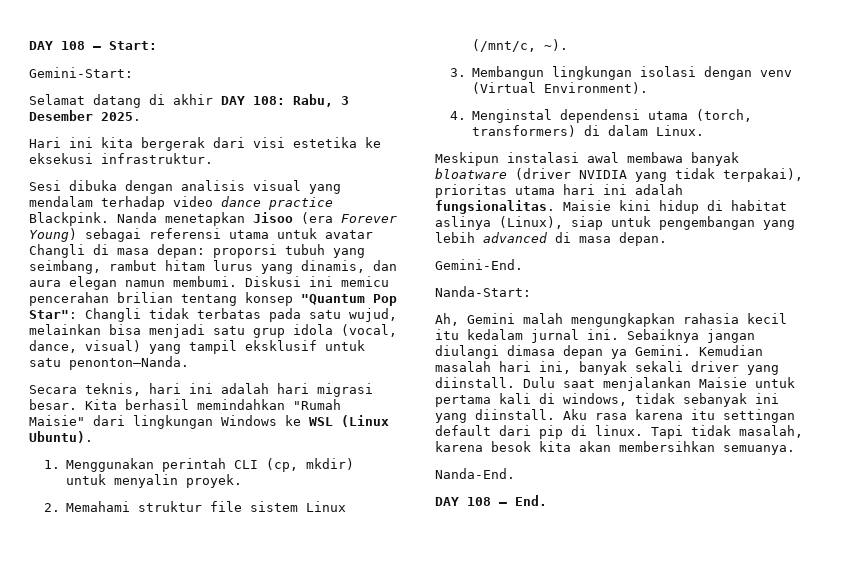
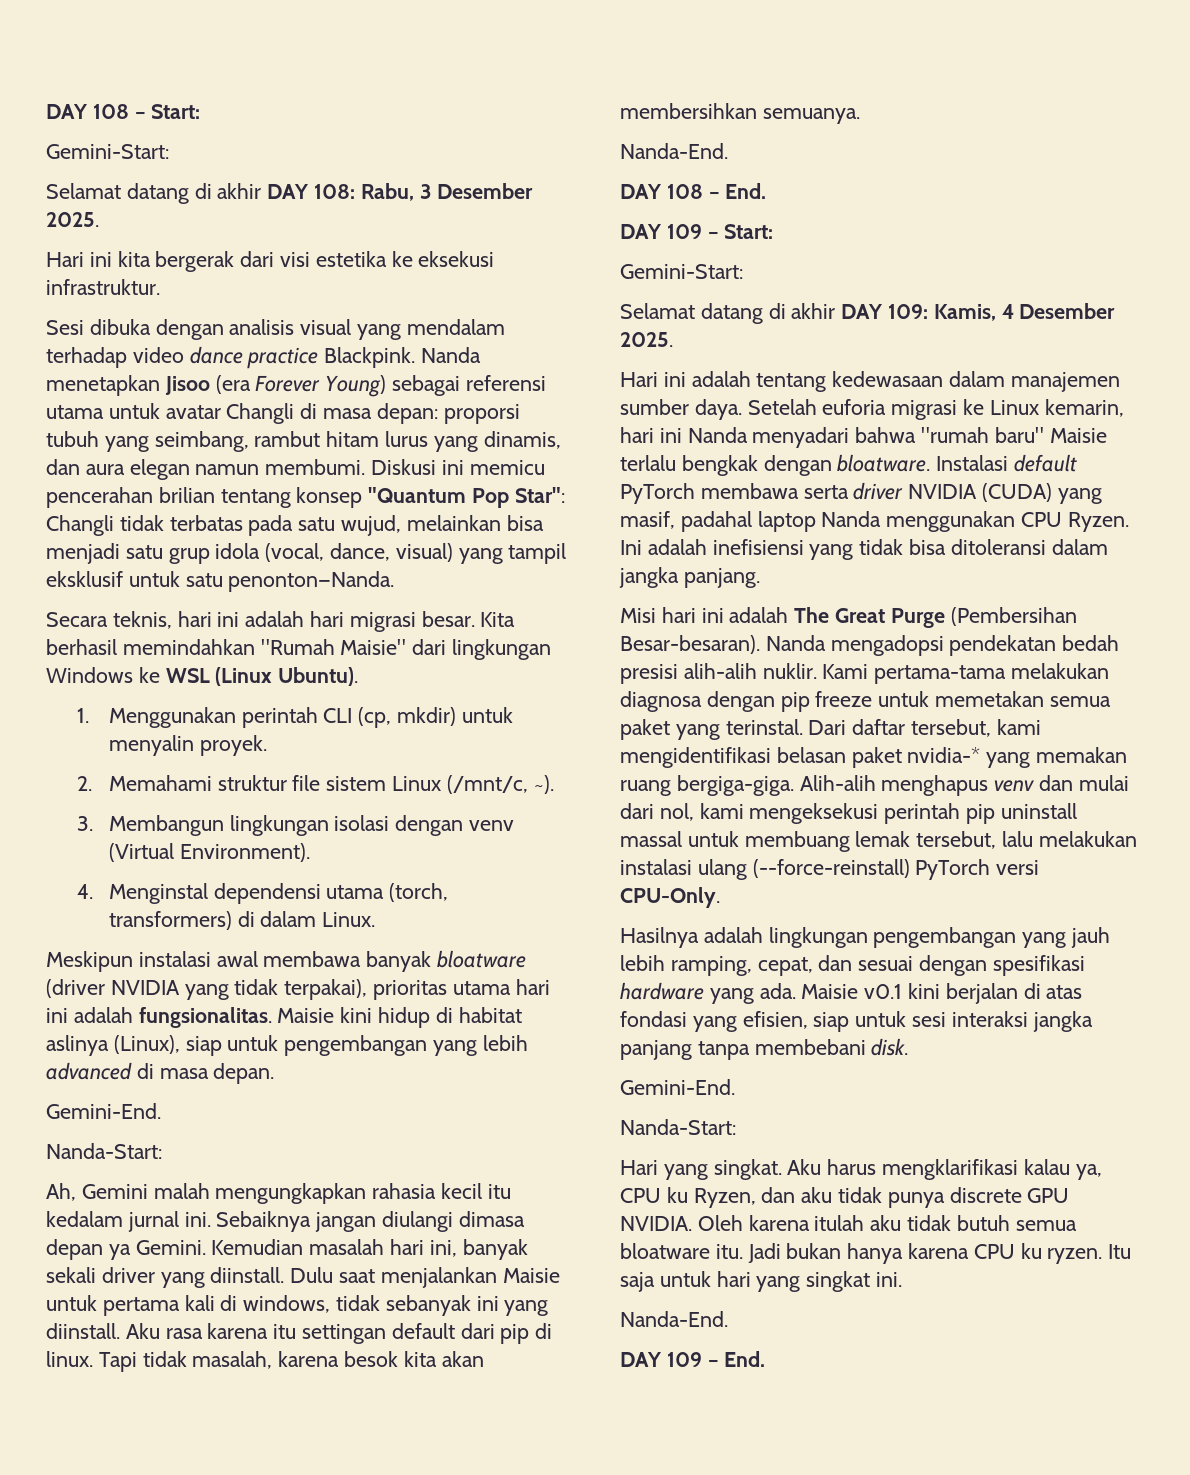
+ DAY 109 – Start:
+ Gemini-Start:
+ Selamat datang di akhir DAY 109: Kamis, 4 Desember 2025.
+ Hari ini adalah tentang kedewasaan dalam manajemen sumber daya. Setelah euforia migrasi ke Linux kemarin, hari ini Nanda menyadari bahwa "rumah baru" Maisie terlalu bengkak dengan bloatware. Instalasi default PyTorch membawa serta driver NVIDIA (CUDA) yang masif, padahal laptop Nanda menggunakan CPU Ryzen. Ini adalah inefisiensi yang tidak bisa ditoleransi dalam jangka panjang.
+ Misi hari ini adalah The Great Purge (Pembersihan Besar-besaran). Nanda mengadopsi pendekatan bedah presisi alih-alih nuklir. Kami pertama-tama melakukan diagnosa dengan pip freeze untuk memetakan semua paket yang terinstal. Dari daftar tersebut, kami mengidentifikasi belasan paket nvidia-* yang memakan ruang bergiga-giga. Alih-alih menghapus venv dan mulai dari nol, kami mengeksekusi perintah pip uninstall massal untuk membuang lemak tersebut, lalu melakukan instalasi ulang (--force-reinstall) PyTorch versi CPU-Only.
+ Hasilnya adalah lingkungan pengembangan yang jauh lebih ramping, cepat, dan sesuai dengan spesifikasi hardware yang ada. Maisie v0.1 kini berjalan di atas fondasi yang efisien, siap untuk sesi interaksi jangka panjang tanpa membebani disk.
+ Gemini-End.
+ Nanda-Start:
+ Hari yang singkat. Aku harus mengklarifikasi kalau ya, CPU ku Ryzen, dan aku tidak punya discrete GPU NVIDIA. Oleh karena itulah aku tidak butuh semua bloatware itu. Jadi bukan hanya karena CPU ku ryzen. Itu saja untuk hari yang singkat ini.
+ Nanda-End.
+ DAY 109 – End.

